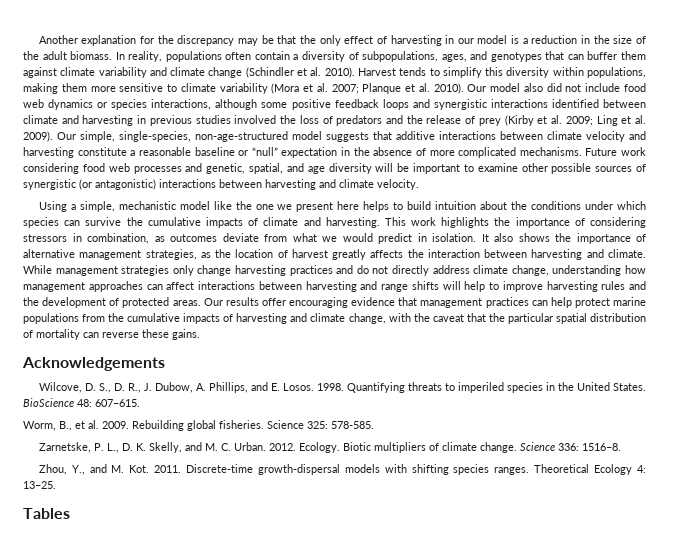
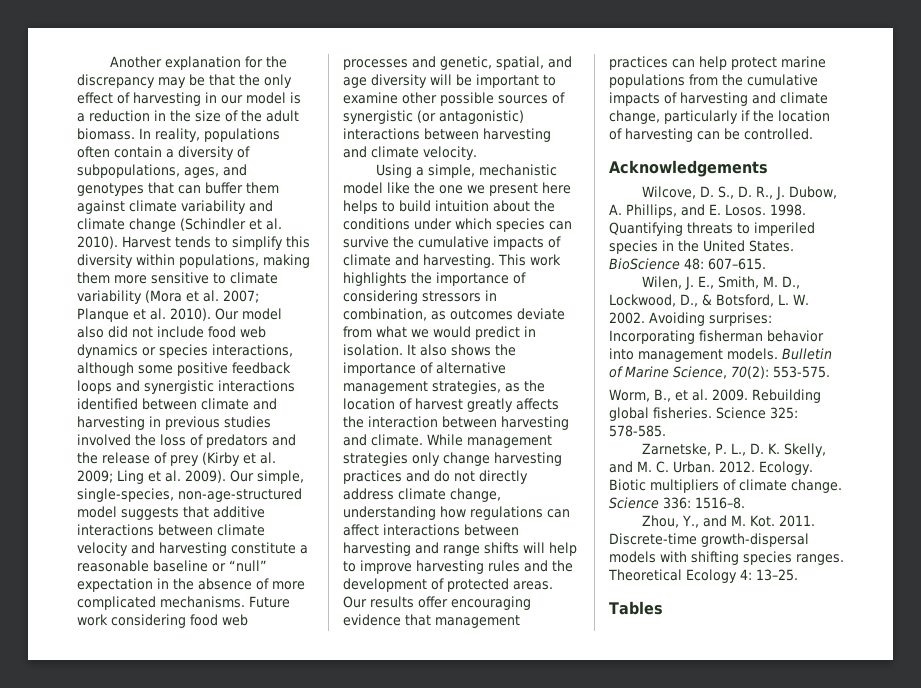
- While management strategies only change harvesting practices and do not directly address climate change, understanding how management approaches can affect interactions between harvesting and range shifts will help to improve harvesting rules and the development of protected areas.
+ While management strategies only change harvesting practices and do not directly address climate change, understanding how regulations can affect interactions between harvesting and range shifts will help to improve harvesting rules and the development of protected areas.
- Our results offer encouraging evidence that management practices can help protect marine populations from the cumulative impacts of harvesting and climate change, with the caveat that the particular spatial distribution of mortality can reverse these gains.
+ Our results offer encouraging evidence that management practices can help protect marine populations from the cumulative impacts of harvesting and climate change, particularly if the location of harvesting can be controlled.
+ Wilen, J. E., Smith, M. D., Lockwood, D., & Botsford, L. W. 2002. Avoiding surprises: Incorporating fisherman behavior into management models. Bulletin of Marine Science, 70(2): 553-575.

